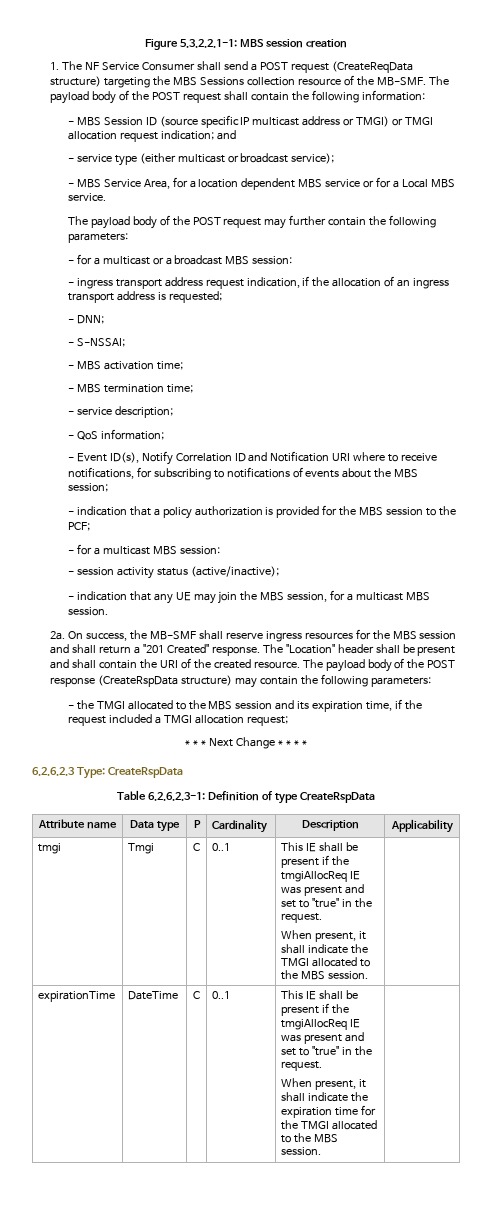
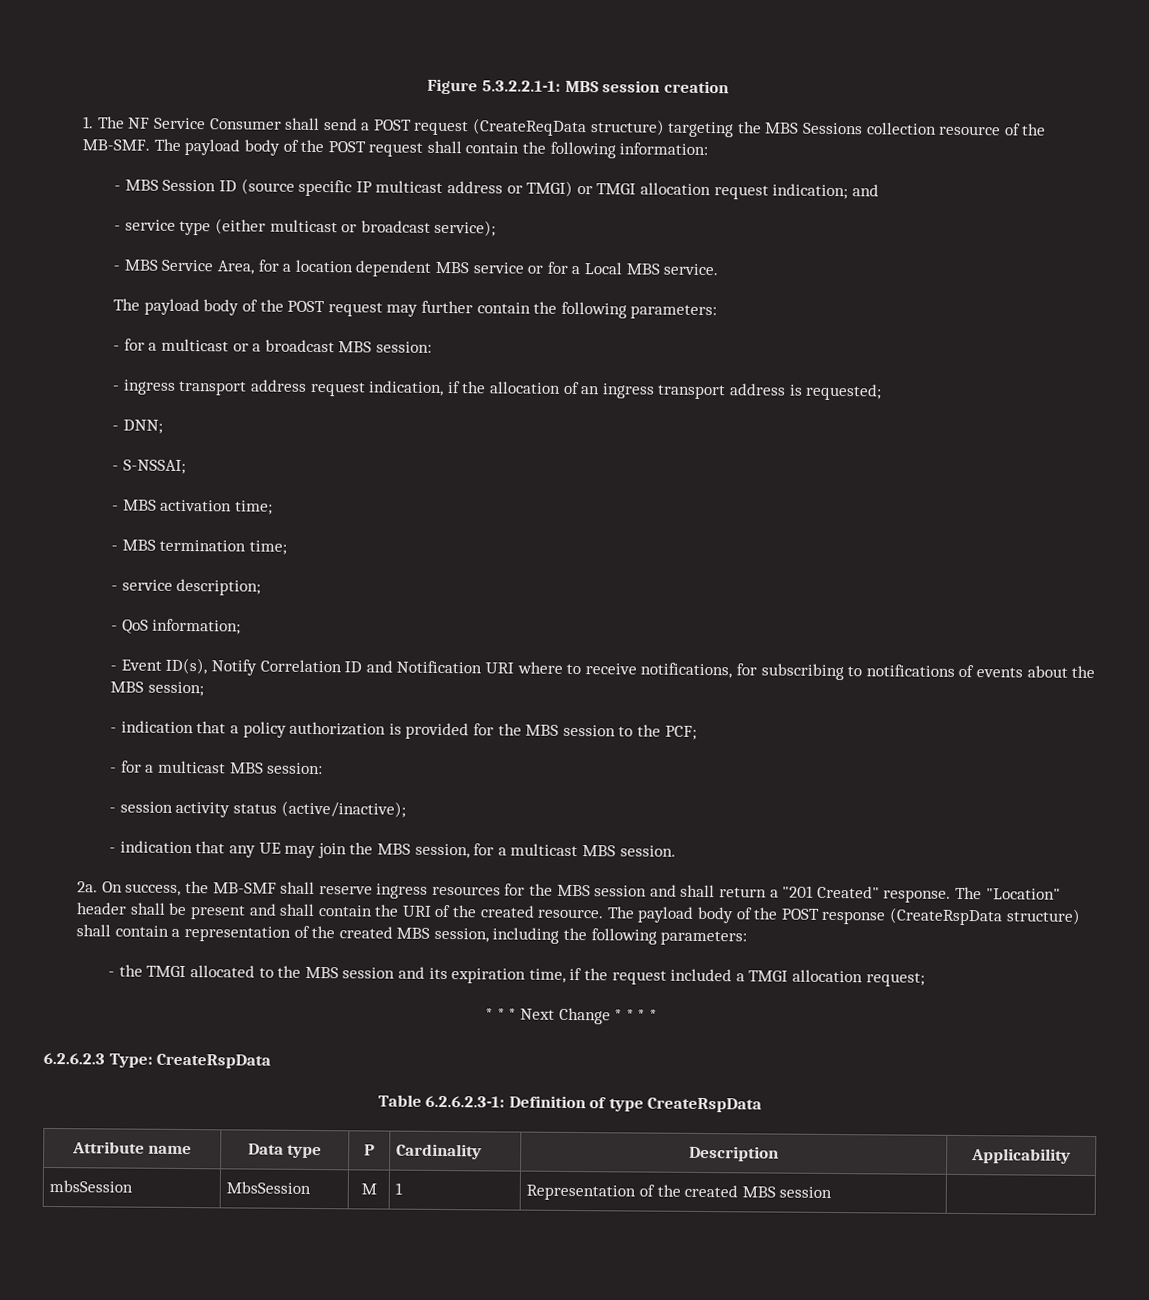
- The payload body of the POST response (CreateRspData structure) may contain the following parameters:
+ The payload body of the POST response (CreateRspData structure) shall contain a representation of the created MBS session, including the following parameters:
- tmgi | Tmgi | C | 0..1 | This IE shall be present if the tmgiAllocReq IE was present and set to "true" in the request.
- When present, it shall indicate the TMGI allocated to the MBS session. |
- expirationTime | DateTime | C | 0..1 | This IE shall be present if the tmgiAllocReq IE was present and set to "true" in the request.
- When present, it shall indicate the expiration time for the TMGI allocated to the MBS session. |
+ mbsSession | MbsSession | M | 1 | Representation of the created MBS session |

